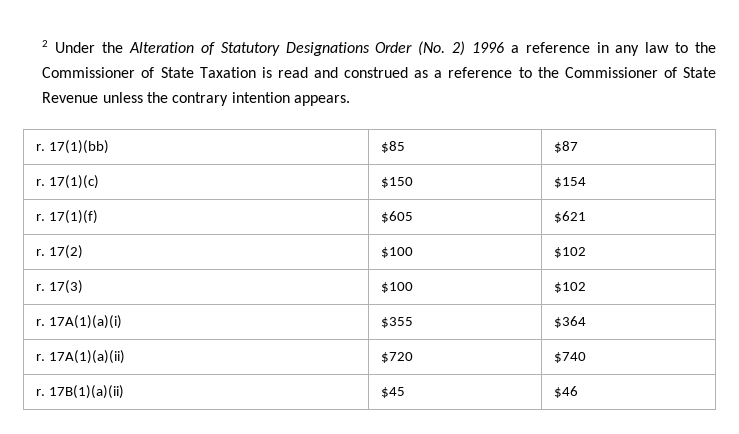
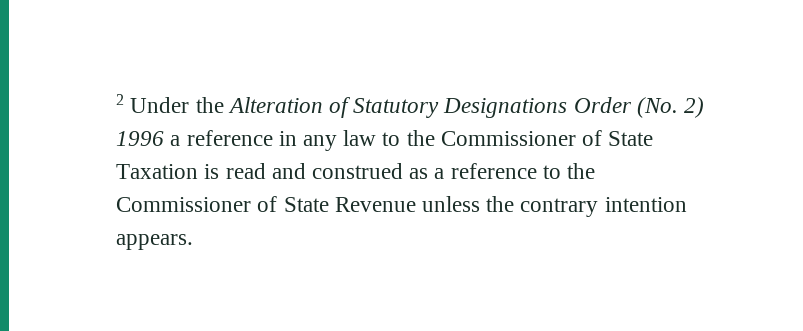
- r. 17(1)(bb) | $85 | $87
- r. 17(1)(c) | $150 | $154
- r. 17(1)(f) | $605 | $621
- r. 17(2) | $100 | $102
- r. 17(3) | $100 | $102
- r. 17A(1)(a)(i) | $355 | $364
- r. 17A(1)(a)(ii) | $720 | $740
- r. 17B(1)(a)(ii) | $45 | $46

